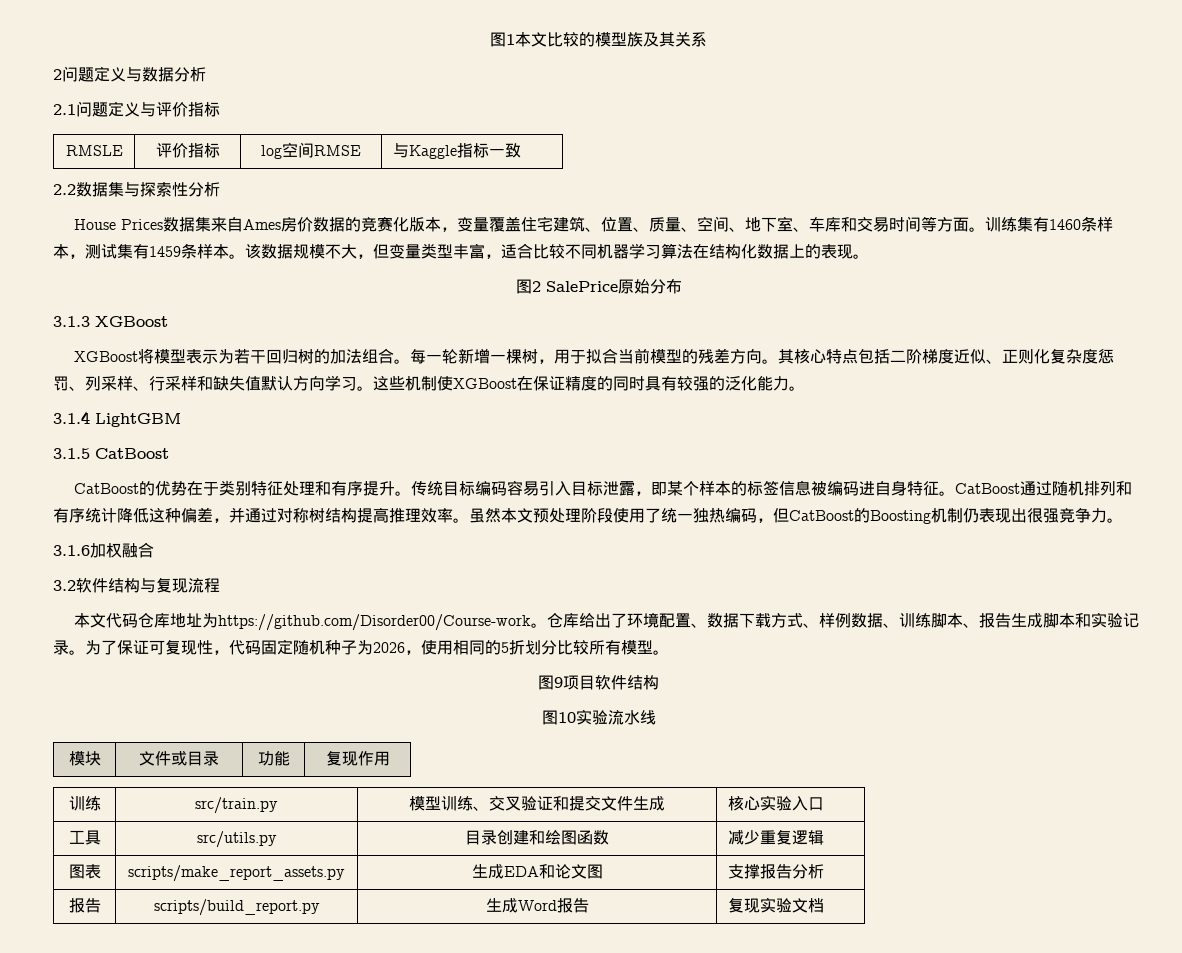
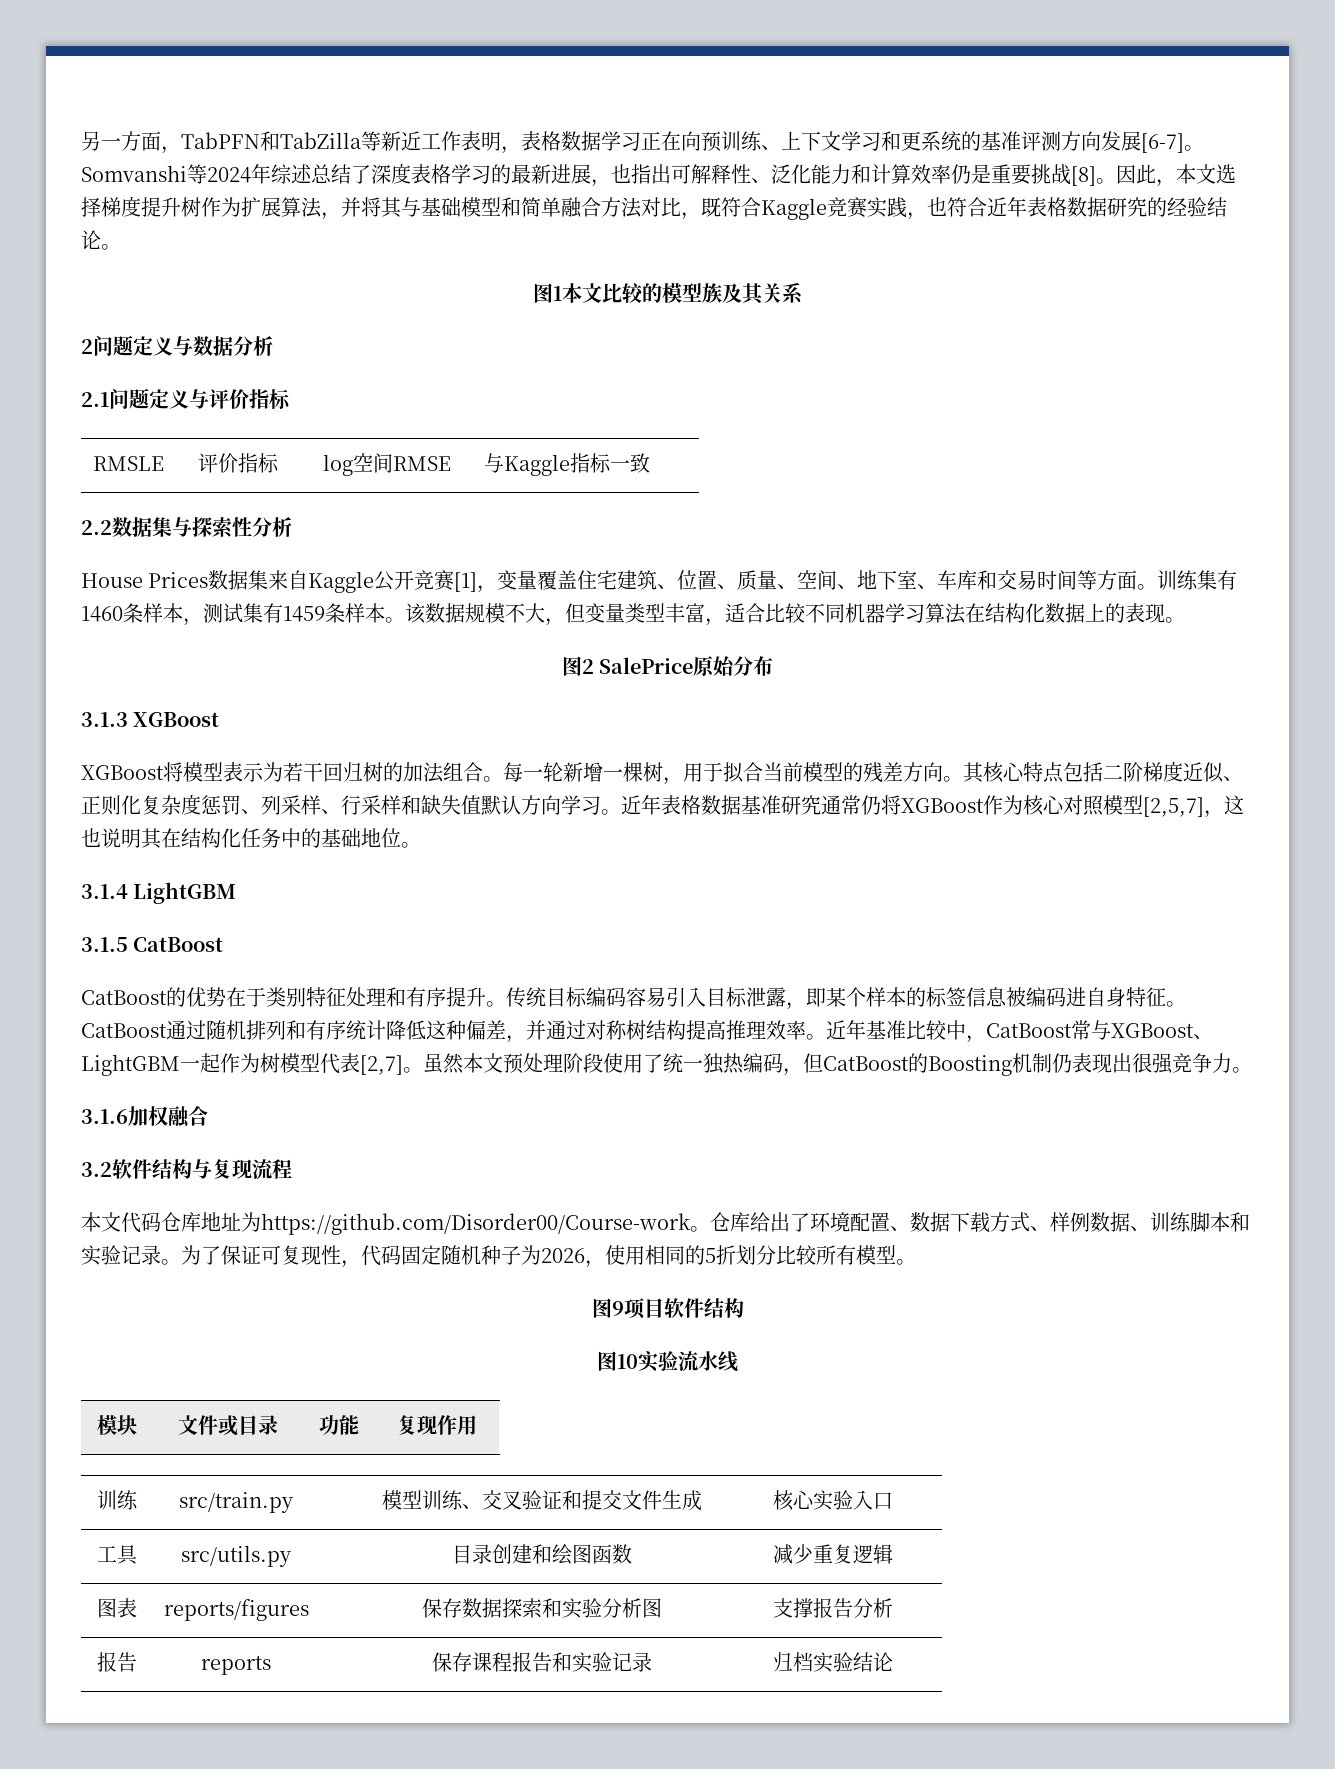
+ 另一方面，TabPFN和TabZilla等新近工作表明，表格数据学习正在向预训练、上下文学习和更系统的基准评测方向发展[6-7]。Somvanshi等2024年综述总结了深度表格学习的最新进展，也指出可解释性、泛化能力和计算效率仍是重要挑战[8]。因此，本文选择梯度提升树作为扩展算法，并将其与基础模型和简单融合方法对比，既符合Kaggle竞赛实践，也符合近年表格数据研究的经验结论。
- House Prices数据集来自Ames房价数据的竞赛化版本，变量覆盖住宅建筑、位置、质量、空间、地下室、车库和交易时间等方面。
+ House Prices数据集来自Kaggle公开竞赛[1]，变量覆盖住宅建筑、位置、质量、空间、地下室、车库和交易时间等方面。
- 这些机制使XGBoost在保证精度的同时具有较强的泛化能力。
+ 近年表格数据基准研究通常仍将XGBoost作为核心对照模型[2,5,7]，这也说明其在结构化任务中的基础地位。
+ 近年基准比较中，CatBoost常与XGBoost、LightGBM一起作为树模型代表[2,7]。
- 仓库给出了环境配置、数据下载方式、样例数据、训练脚本、报告生成脚本和实验记录。
+ 仓库给出了环境配置、数据下载方式、样例数据、训练脚本和实验记录。
- 图表 | scripts/make_report_assets.py | 生成EDA和论文图 | 支撑报告分析
+ 图表 | reports/figures | 保存数据探索和实验分析图 | 支撑报告分析
- 报告 | scripts/build_report.py | 生成Word报告 | 复现实验文档
+ 报告 | reports | 保存课程报告和实验记录 | 归档实验结论

